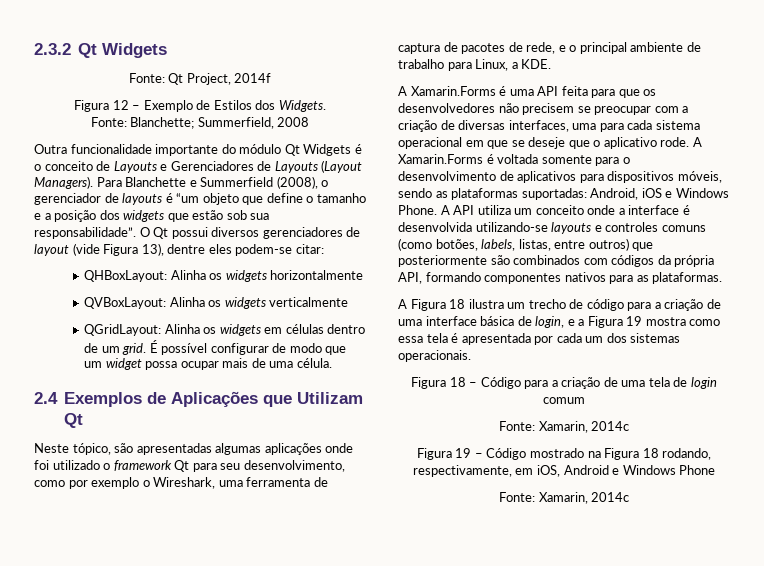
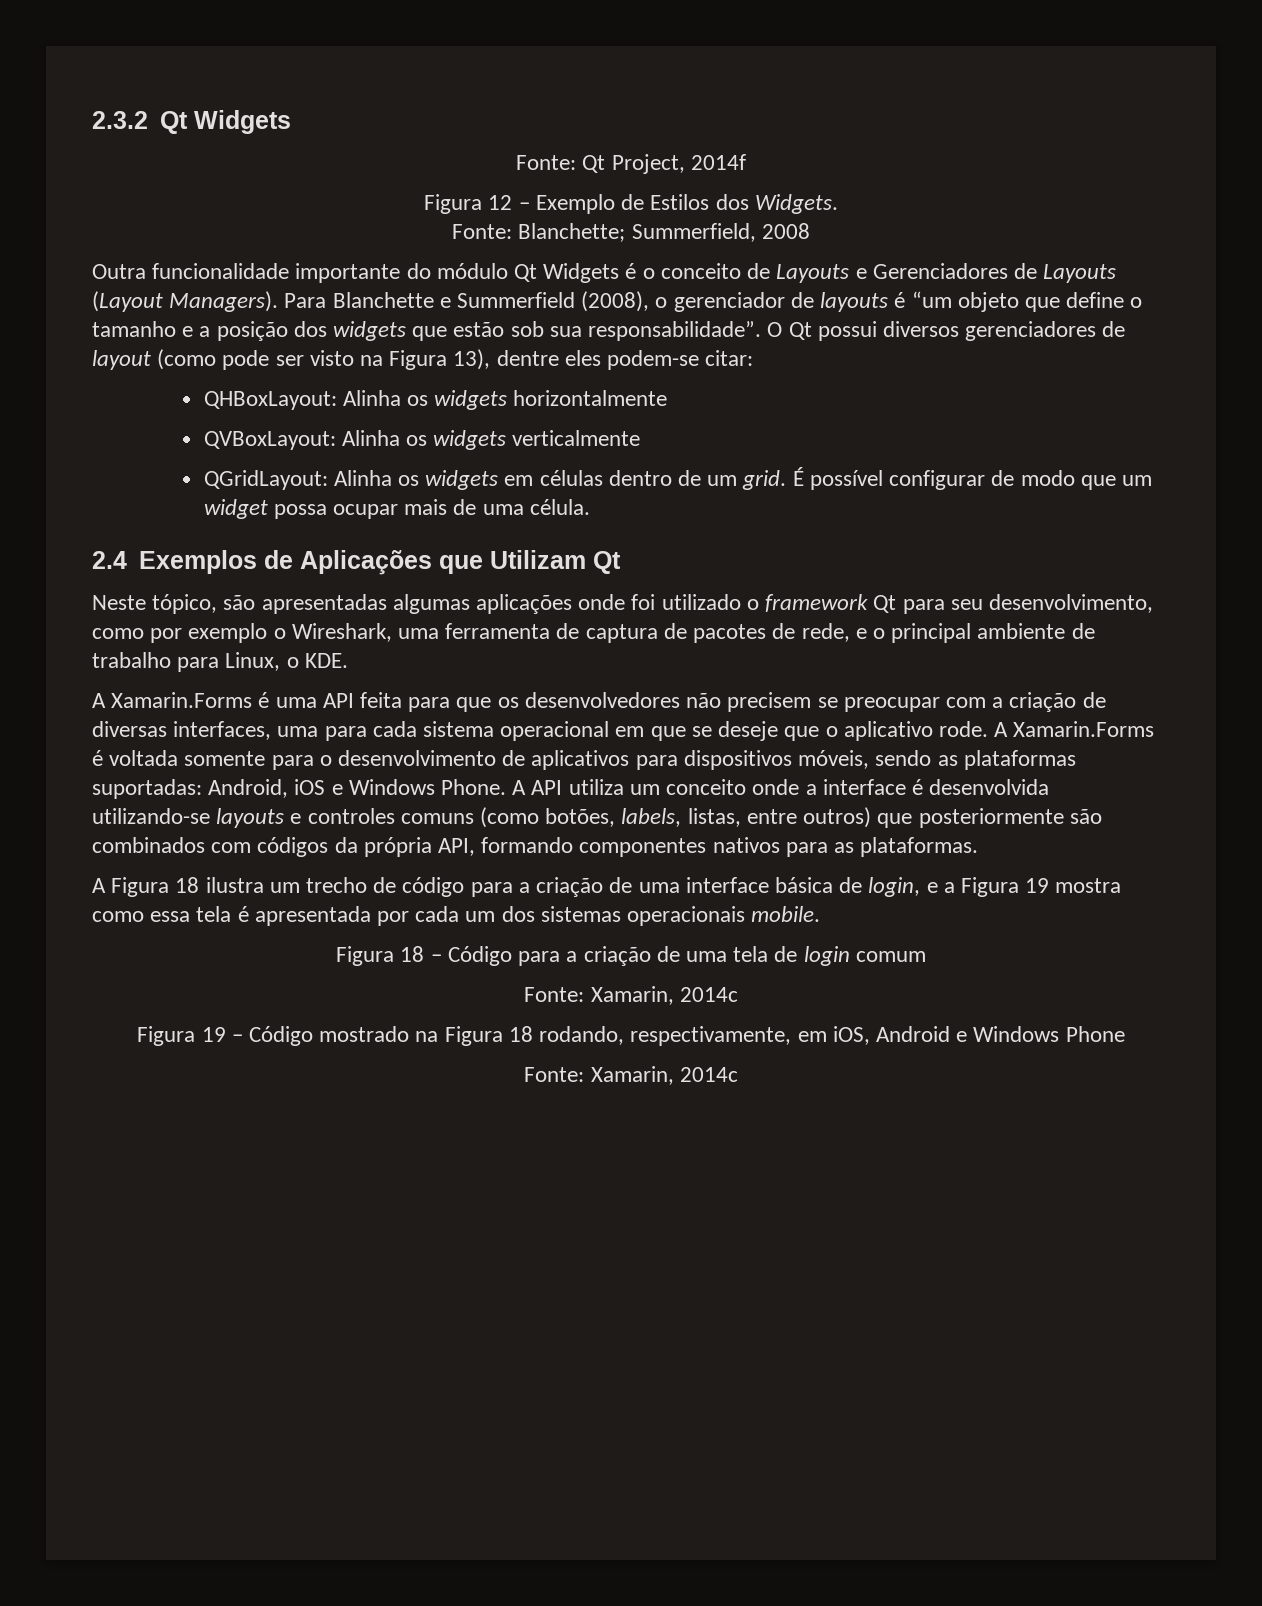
- O Qt possui diversos gerenciadores de layout (vide Figura 13), dentre eles podem-se citar:
+ O Qt possui diversos gerenciadores de layout (como pode ser visto na Figura 13), dentre eles podem-se citar:
- Neste tópico, são apresentadas algumas aplicações onde foi utilizado o framework Qt para seu desenvolvimento, como por exemplo o Wireshark, uma ferramenta de captura de pacotes de rede, e o principal ambiente de trabalho para Linux, a KDE.
+ Neste tópico, são apresentadas algumas aplicações onde foi utilizado o framework Qt para seu desenvolvimento, como por exemplo o Wireshark, uma ferramenta de captura de pacotes de rede, e o principal ambiente de trabalho para Linux, o KDE.
- A Figura 18 ilustra um trecho de código para a criação de uma interface básica de login, e a Figura 19 mostra como essa tela é apresentada por cada um dos sistemas operacionais.
+ A Figura 18 ilustra um trecho de código para a criação de uma interface básica de login, e a Figura 19 mostra como essa tela é apresentada por cada um dos sistemas operacionais mobile.

